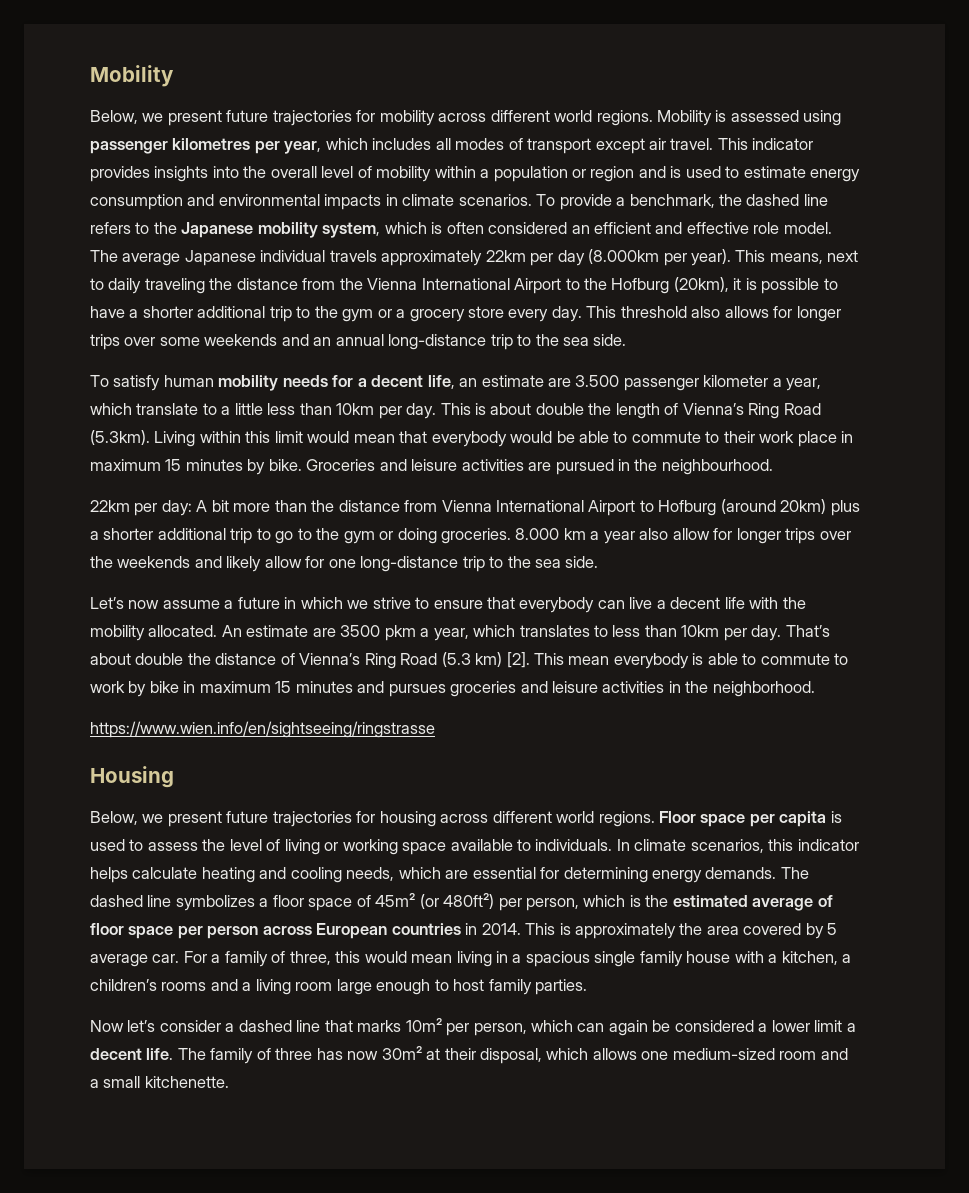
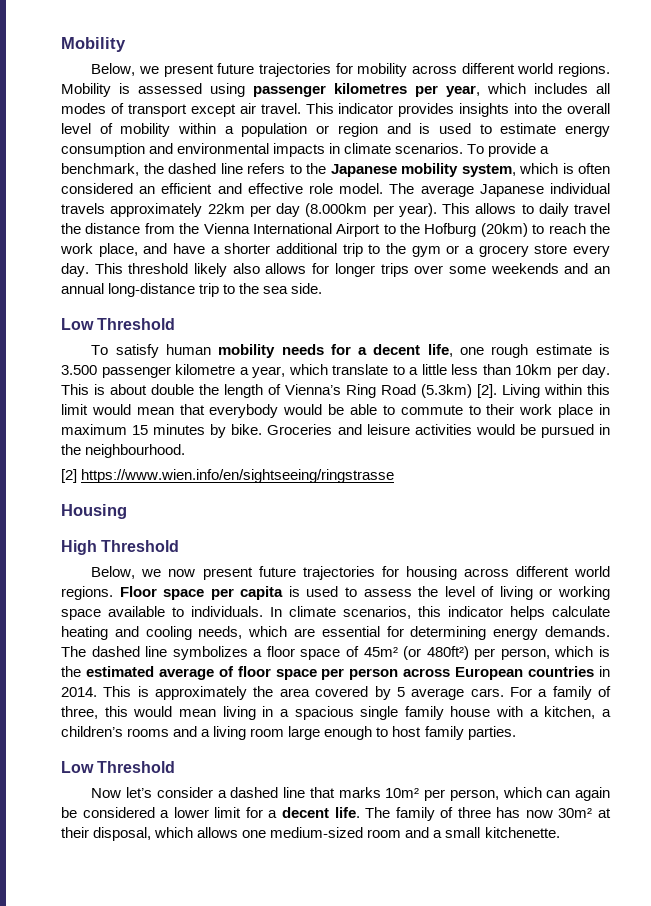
- This means, next to daily traveling the distance from the Vienna International Airport to the Hofburg (20km), it is possible to have a shorter additional trip to the gym or a grocery store every day.
+ This allows to daily travel the distance from the Vienna International Airport to the Hofburg (20km) to reach the work place, and have a shorter additional trip to the gym or a grocery store every day.
- This threshold also allows for longer trips over some weekends and an annual long-distance trip to the sea side.
+ This threshold likely also allows for longer trips over some weekends and an annual long-distance trip to the sea side.
+ Low Threshold
- To satisfy human mobility needs for a decent life, an estimate are 3.500 passenger kilometer a year, which translate to a little less than 10km per day.
+ To satisfy human mobility needs for a decent life, one rough estimate is 3.500 passenger kilometre a year, which translate to a little less than 10km per day.
- This is about double the length of Vienna’s Ring Road (5.3km). Living within this limit would mean that everybody would be able to commute to their work place in maximum 15 minutes by bike.
+ This is about double the length of Vienna’s Ring Road (5.3km) [2]. Living within this limit would mean that everybody would be able to commute to their work place in maximum 15 minutes by bike.
- Groceries and leisure activities are pursued in the neighbourhood.
+ Groceries and leisure activities would be pursued in the neighbourhood.
- 22km per day: A bit more than the distance from Vienna International Airport to Hofburg (around 20km) plus a shorter additional trip to go to the gym or doing groceries. 8.000 km a year also allow for longer trips over the weekends and likely allow for one long-distance trip to the sea side.
- Let’s now assume a future in which we strive to ensure that everybody can live a decent life with the mobility allocated. An estimate are 3500 pkm a year, which translates to less than 10km per day. That’s about double the distance of Vienna’s Ring Road (5.3 km) [2]. This mean everybody is able to commute to work by bike in maximum 15 minutes and pursues groceries and leisure activities in the neighborhood.
- https://www.wien.info/en/sightseeing/ringstrasse
+ [2] https://www.wien.info/en/sightseeing/ringstrasse
- Below, we present future trajectories for housing across different world regions.
+ High Threshold
+ Below, we now present future trajectories for housing across different world regions.
- This is approximately the area covered by 5 average car.
+ This is approximately the area covered by 5 average cars.
  For a family of three, this would mean living in a spacious single family house with a kitchen, a children’s rooms and a living room large enough to host family parties.
+ Low Threshold
- Now let’s consider a dashed line that marks 10m² per person, which can again be considered a lower limit a decent life.
+ Now let’s consider a dashed line that marks 10m² per person, which can again be considered a lower limit for a decent life.

